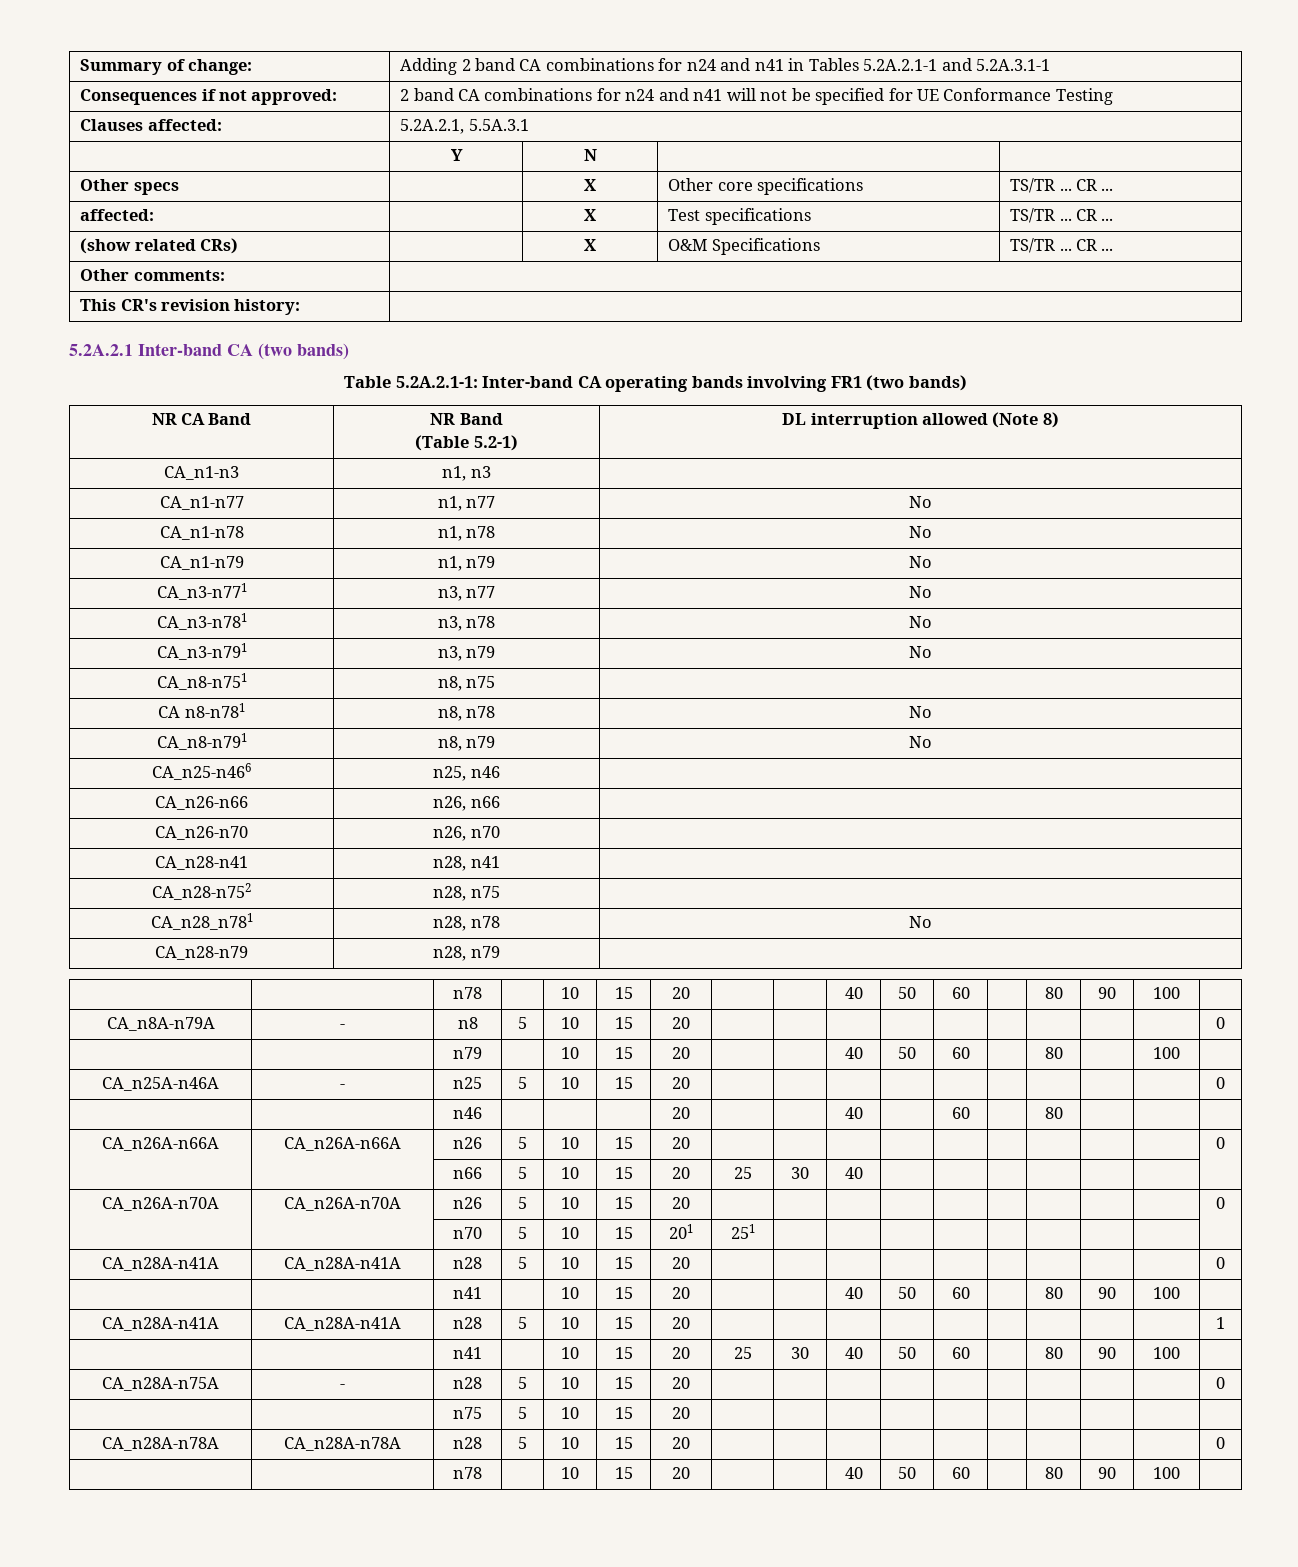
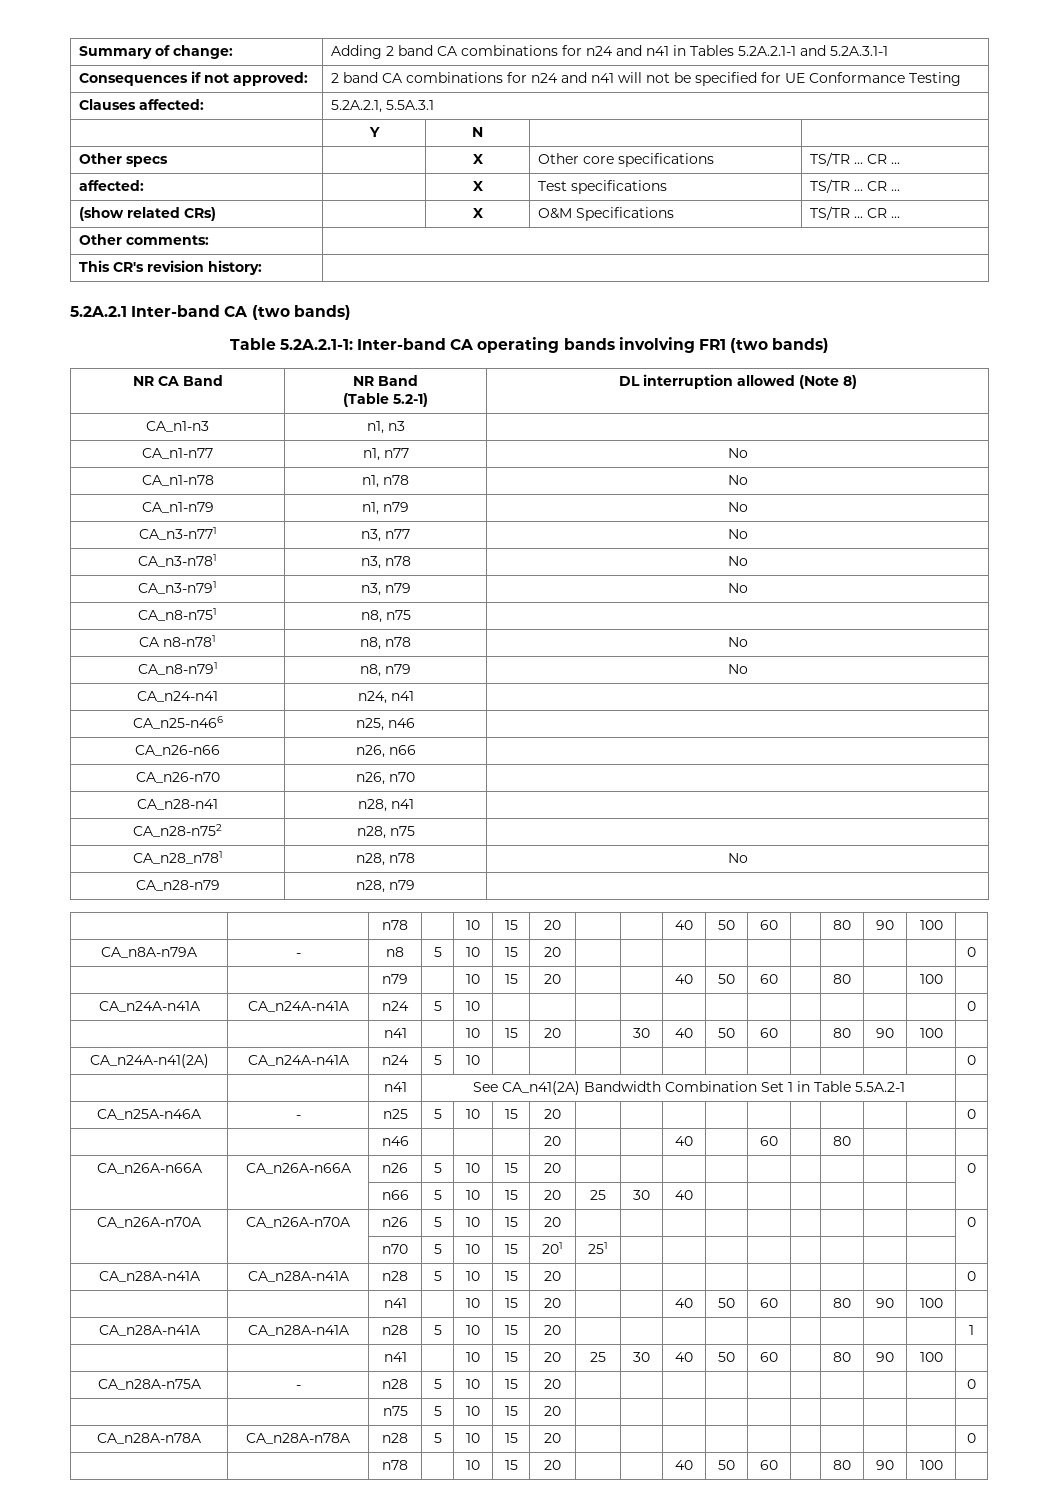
+ CA_n24-n41 | n24, n41 |
+ CA_n24A-n41A | CA_n24A-n41A | n24 | 5 | 10 | | | | | | | | | | | | 0
+ | | n41 | | 10 | 15 | 20 | | 30 | 40 | 50 | 60 | | 80 | 90 | 100 |
+ CA_n24A-n41(2A) | CA_n24A-n41A | n24 | 5 | 10 | | | | | | | | | | | | 0
+ | | n41 | See CA_n41(2A) Bandwidth Combination Set 1 in Table 5.5A.2-1 |

